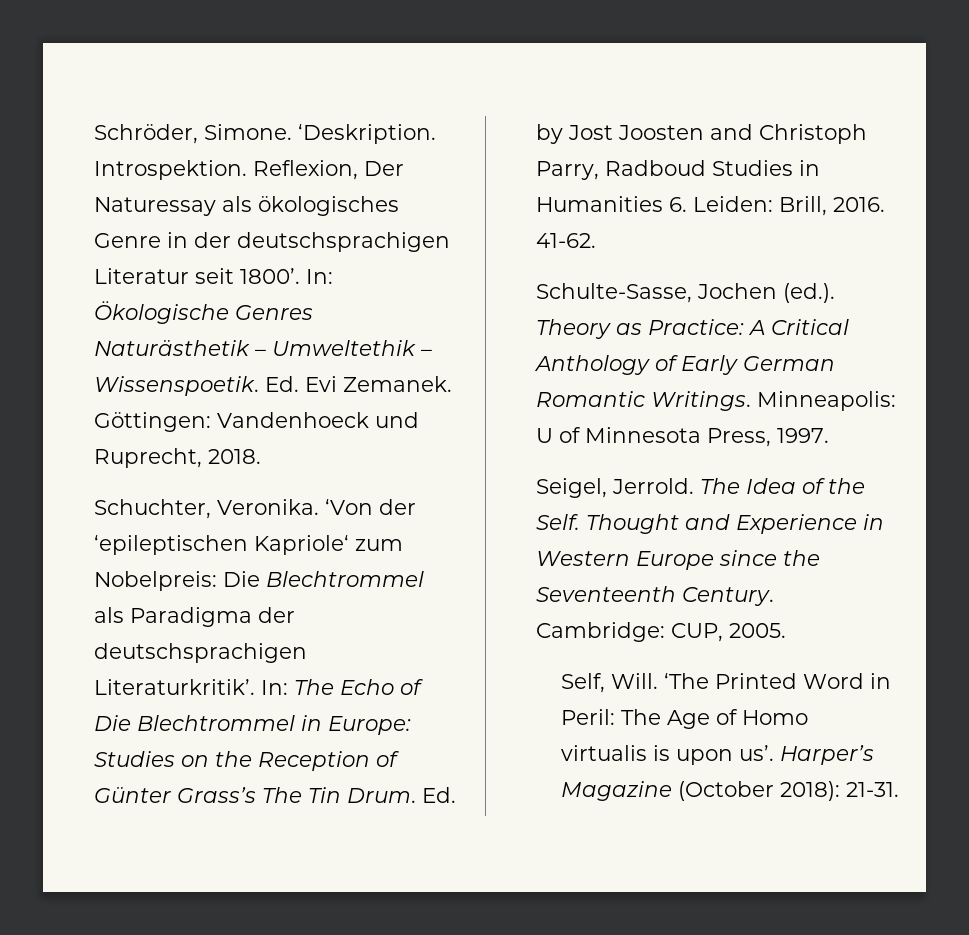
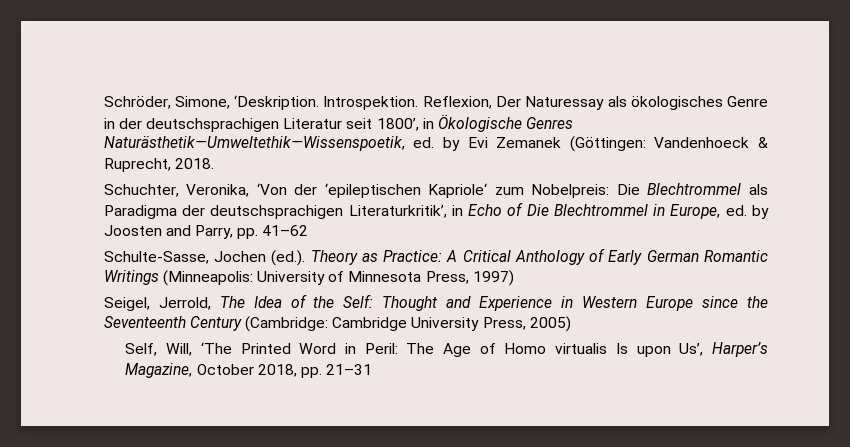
- Schröder, Simone. ‘Deskription.
+ Schröder, Simone, ‘Deskription.
- Reflexion, Der Naturessay als ökologisches Genre in der deutschsprachigen Literatur seit 1800’. In: Ökologische Genres Naturästhetik – Umweltethik – Wissenspoetik. Ed. Evi Zemanek. Göttingen: Vandenhoeck und Ruprecht, 2018.
+ Reflexion, Der Naturessay als ökologisches Genre in der deutschsprachigen Literatur seit 1800’, in Ökologische Genres Naturästhetik—Umweltethik—Wissenspoetik, ed. by Evi Zemanek (Göttingen: Vandenhoeck & Ruprecht, 2018.
- Schuchter, Veronika. ‘Von der ‘epileptischen Kapriole‘ zum Nobelpreis: Die Blechtrommel als Paradigma der deutschsprachigen Literaturkritik’. In: The Echo of Die Blechtrommel in Europe: Studies on the Reception of Günter Grass’s The Tin Drum. Ed. by Jost Joosten and Christoph Parry, Radboud Studies in Humanities 6. Leiden: Brill, 2016. 41-62.
+ Schuchter, Veronika, ‘Von der ‘epileptischen Kapriole‘ zum Nobelpreis: Die Blechtrommel als Paradigma der deutschsprachigen Literaturkritik’, in Echo of Die Blechtrommel in Europe, ed. by Joosten and Parry, pp. 41–62
- Schulte-Sasse, Jochen (ed.). Theory as Practice: A Critical Anthology of Early German Romantic Writings. Minneapolis: U of Minnesota Press, 1997.
+ Schulte-Sasse, Jochen (ed.). Theory as Practice: A Critical Anthology of Early German Romantic Writings (Minneapolis: University of Minnesota Press, 1997)
- Seigel, Jerrold. The Idea of the Self. Thought and Experience in Western Europe since the Seventeenth Century. Cambridge: CUP, 2005.
+ Seigel, Jerrold, The Idea of the Self: Thought and Experience in Western Europe since the Seventeenth Century (Cambridge: Cambridge University Press, 2005)
- Self, Will. ‘The Printed Word in Peril: The Age of Homo virtualis is upon us’. Harper’s Magazine (October 2018): 21-31.
+ Self, Will, ‘The Printed Word in Peril: The Age of Homo virtualis Is upon Us’, Harper’s Magazine, October 2018, pp. 21–31

